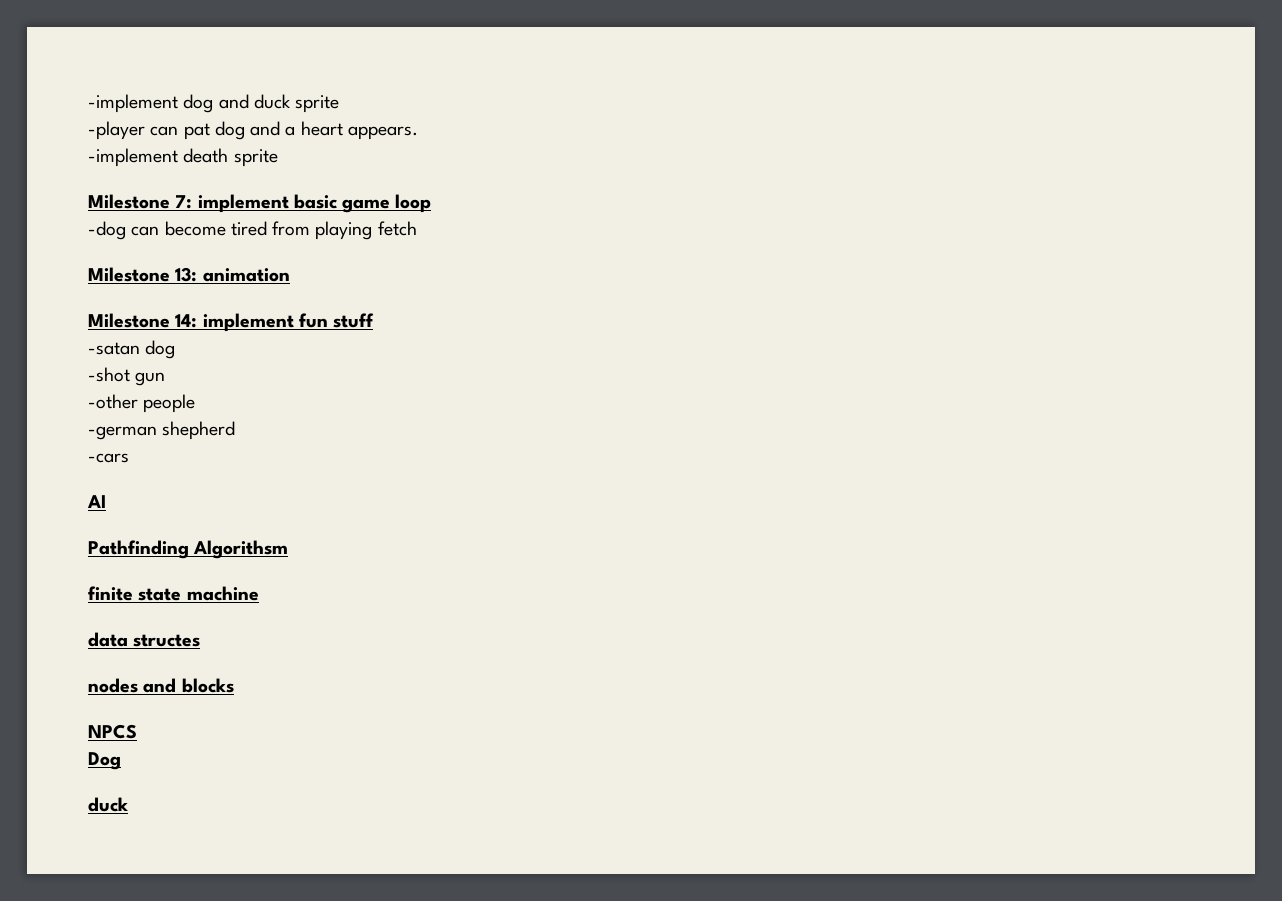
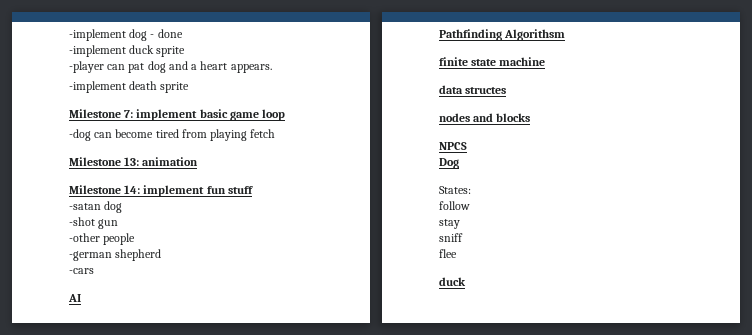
- -implement dog and duck sprite
+ -implement dog - done
+ -implement duck sprite
+ States:
+ follow
+ stay
+ sniff
+ flee

